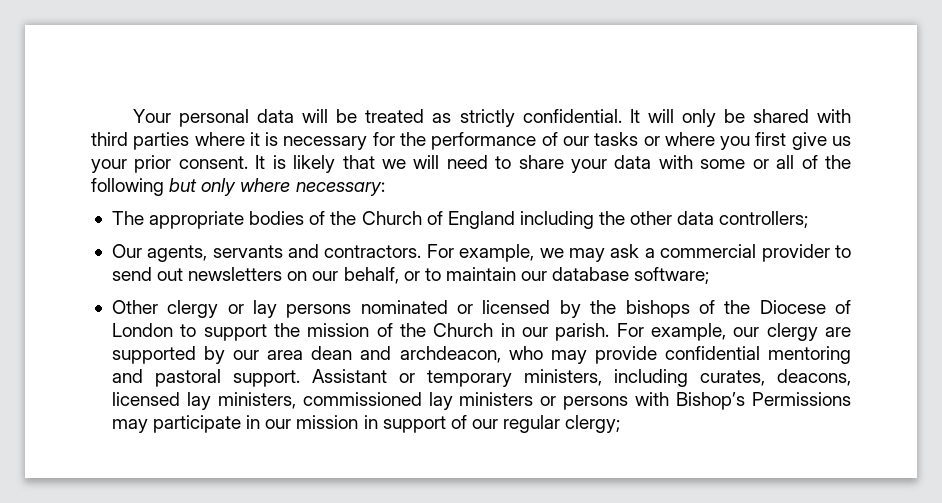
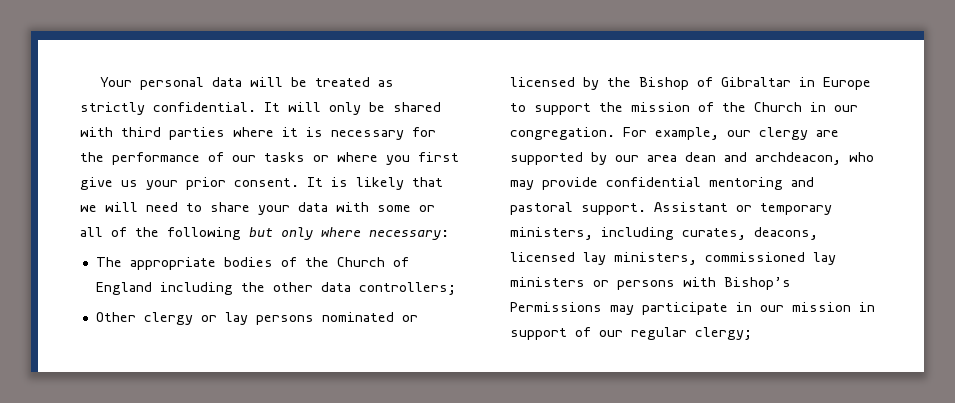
- Our agents, servants and contractors. For example, we may ask a commercial provider to send out newsletters on our behalf, or to maintain our database software;
- Other clergy or lay persons nominated or licensed by the bishops of the Diocese of London to support the mission of the Church in our parish.
+ Other clergy or lay persons nominated or licensed by the Bishop of Gibraltar in Europe to support the mission of the Church in our congregation.

